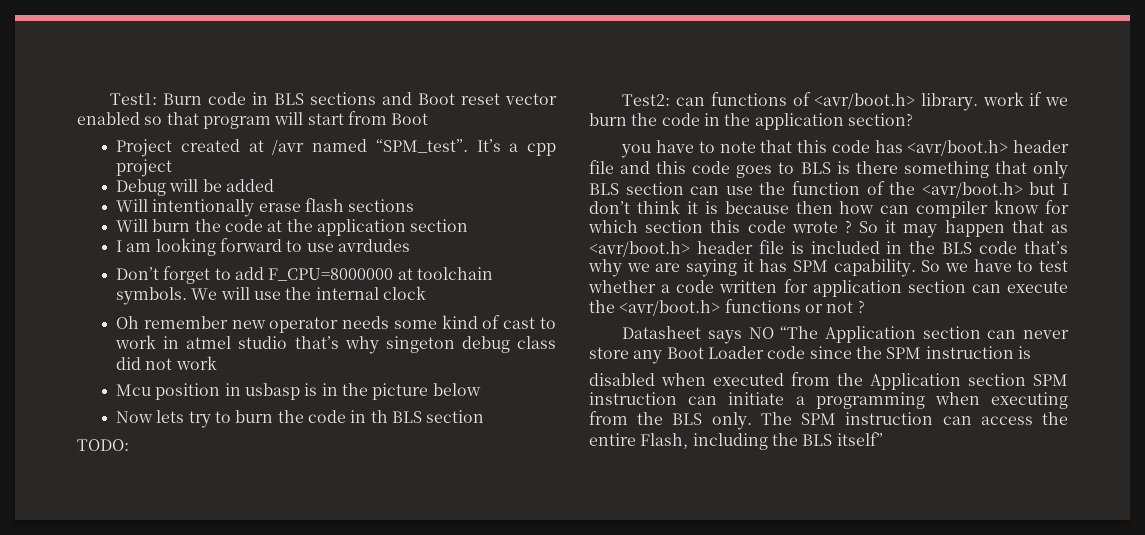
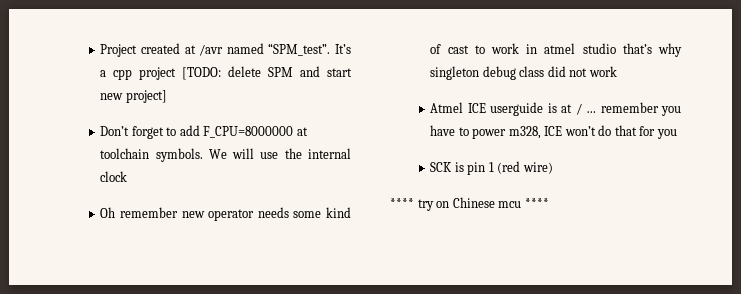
- Test1: Burn code in BLS sections and Boot reset vector enabled so that program will start from Boot
- It’s a cpp project
- Debug will be added
- Will intentionally erase flash sections
- Will burn the code at the application section
- I am looking forward to use avrdudes
+ It’s a cpp project [TODO: delete SPM and start new project]
- Oh remember new operator needs some kind of cast to work in atmel studio that’s why singeton debug class did not work
+ Oh remember new operator needs some kind of cast to work in atmel studio that’s why singleton debug class did not work
- Mcu position in usbasp is in the picture below
- Now lets try to burn the code in th BLS section
- TODO:
- Test2: can functions of <avr/boot.h> library. work if we burn the code in the application section?
- you have to note that this code has <avr/boot.h> header file and this code goes to BLS is there something that only BLS section can use the function of the <avr/boot.h> but I don’t think it is because then how can compiler know for which section this code wrote ? So it may happen that as <avr/boot.h> header file is included in the BLS code that’s why we are saying it has SPM capability. So we have to test whether a code written for application section can execute the <avr/boot.h> functions or not ?
- Datasheet says NO “The Application section can never store any Boot Loader code since the SPM instruction is
- disabled when executed from the Application section SPM instruction can initiate a programming when executing from the BLS only. The SPM instruction can access the entire Flash, including the BLS itself”
+ Atmel ICE userguide is at / … remember you have to power m328, ICE won’t do that for you
+ SCK is pin 1 (red wire)
+ **** try on Chinese mcu ****

